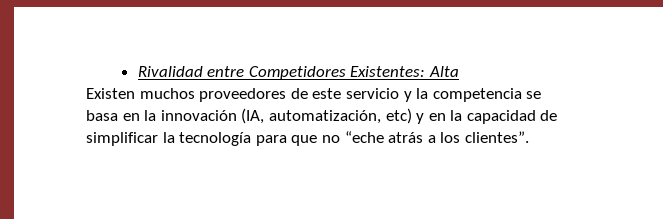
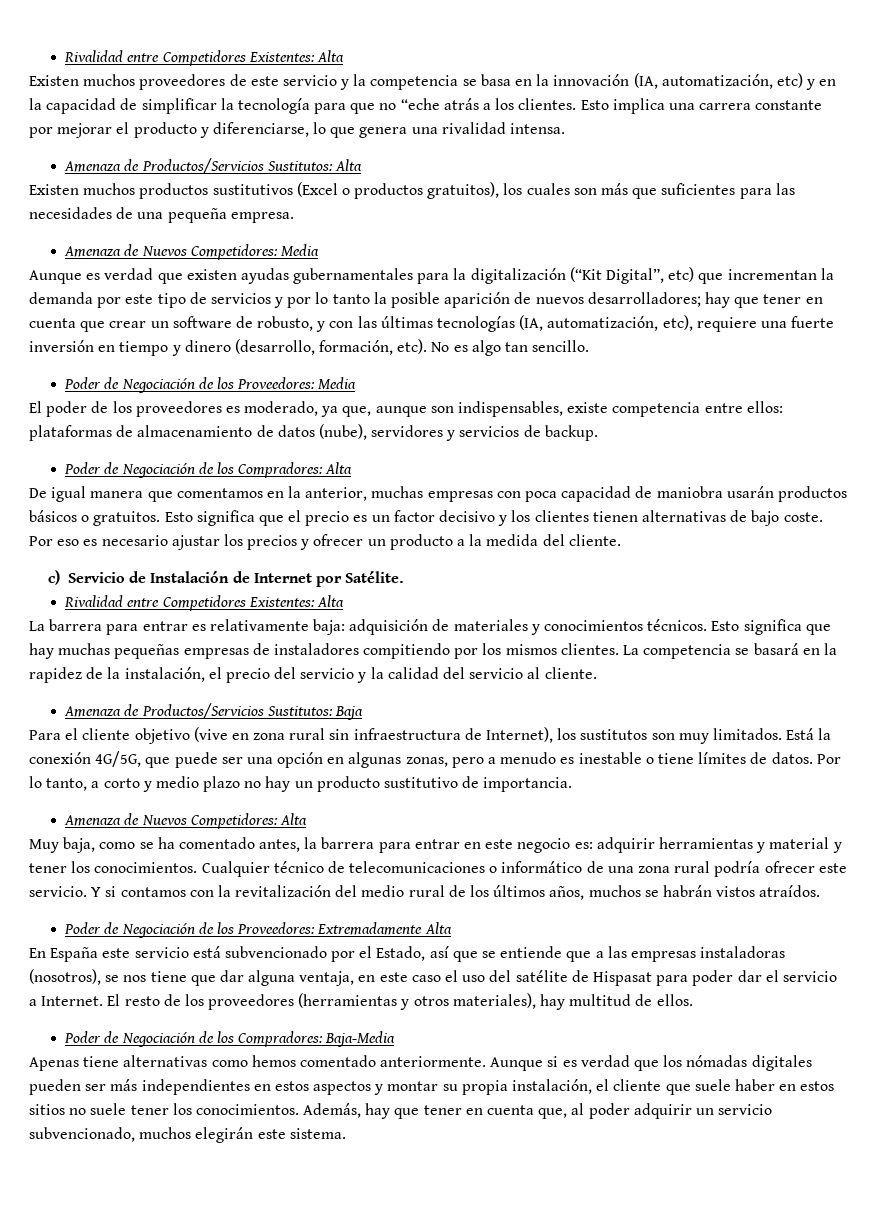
- Existen muchos proveedores de este servicio y la competencia se basa en la innovación (IA, automatización, etc) y en la capacidad de simplificar la tecnología para que no “eche atrás a los clientes”.
+ Existen muchos proveedores de este servicio y la competencia se basa en la innovación (IA, automatización, etc) y en la capacidad de simplificar la tecnología para que no “eche atrás a los clientes. Esto implica una carrera constante por mejorar el producto y diferenciarse, lo que genera una rivalidad intensa.
+ Amenaza de Productos/Servicios Sustitutos: Alta
+ Existen muchos productos sustitutivos (Excel o productos gratuitos), los cuales son más que suficientes para las necesidades de una pequeña empresa.
+ Amenaza de Nuevos Competidores: Media
+ Aunque es verdad que existen ayudas gubernamentales para la digitalización (“Kit Digital”, etc) que incrementan la demanda por este tipo de servicios y por lo tanto la posible aparición de nuevos desarrolladores; hay que tener en cuenta que crear un software de robusto, y con las últimas tecnologías (IA, automatización, etc), requiere una fuerte inversión en tiempo y dinero (desarrollo, formación, etc). No es algo tan sencillo.
+ Poder de Negociación de los Proveedores: Media
+ El poder de los proveedores es moderado, ya que, aunque son indispensables, existe competencia entre ellos: plataformas de almacenamiento de datos (nube), servidores y servicios de backup.
+ Poder de Negociación de los Compradores: Alta
+ De igual manera que comentamos en la anterior, muchas empresas con poca capacidad de maniobra usarán productos básicos o gratuitos. Esto significa que el precio es un factor decisivo y los clientes tienen alternativas de bajo coste. Por eso es necesario ajustar los precios y ofrecer un producto a la medida del cliente.
+ c) Servicio de Instalación de Internet por Satélite.
+ Rivalidad entre Competidores Existentes: Alta
+ La barrera para entrar es relativamente baja: adquisición de materiales y conocimientos técnicos. Esto significa que hay muchas pequeñas empresas de instaladores compitiendo por los mismos clientes. La competencia se basará en la rapidez de la instalación, el precio del servicio y la calidad del servicio al cliente.
+ Amenaza de Productos/Servicios Sustitutos: Baja
+ Para el cliente objetivo (vive en zona rural sin infraestructura de Internet), los sustitutos son muy limitados. Está la conexión 4G/5G, que puede ser una opción en algunas zonas, pero a menudo es inestable o tiene límites de datos. Por lo tanto, a corto y medio plazo no hay un producto sustitutivo de importancia.
+ Amenaza de Nuevos Competidores: Alta
+ Muy baja, como se ha comentado antes, la barrera para entrar en este negocio es: adquirir herramientas y material y tener los conocimientos. Cualquier técnico de telecomunicaciones o informático de una zona rural podría ofrecer este servicio. Y si contamos con la revitalización del medio rural de los últimos años, muchos se habrán vistos atraídos.
+ Poder de Negociación de los Proveedores: Extremadamente Alta
+ En España este servicio está subvencionado por el Estado, así que se entiende que a las empresas instaladoras (nosotros), se nos tiene que dar alguna ventaja, en este caso el uso del satélite de Hispasat para poder dar el servicio a Internet. El resto de los proveedores (herramientas y otros materiales), hay multitud de ellos.
+ Poder de Negociación de los Compradores: Baja-Media
+ Apenas tiene alternativas como hemos comentado anteriormente. Aunque si es verdad que los nómadas digitales pueden ser más independientes en estos aspectos y montar su propia instalación, el cliente que suele haber en estos sitios no suele tener los conocimientos. Además, hay que tener en cuenta que, al poder adquirir un servicio subvencionado, muchos elegirán este sistema.

